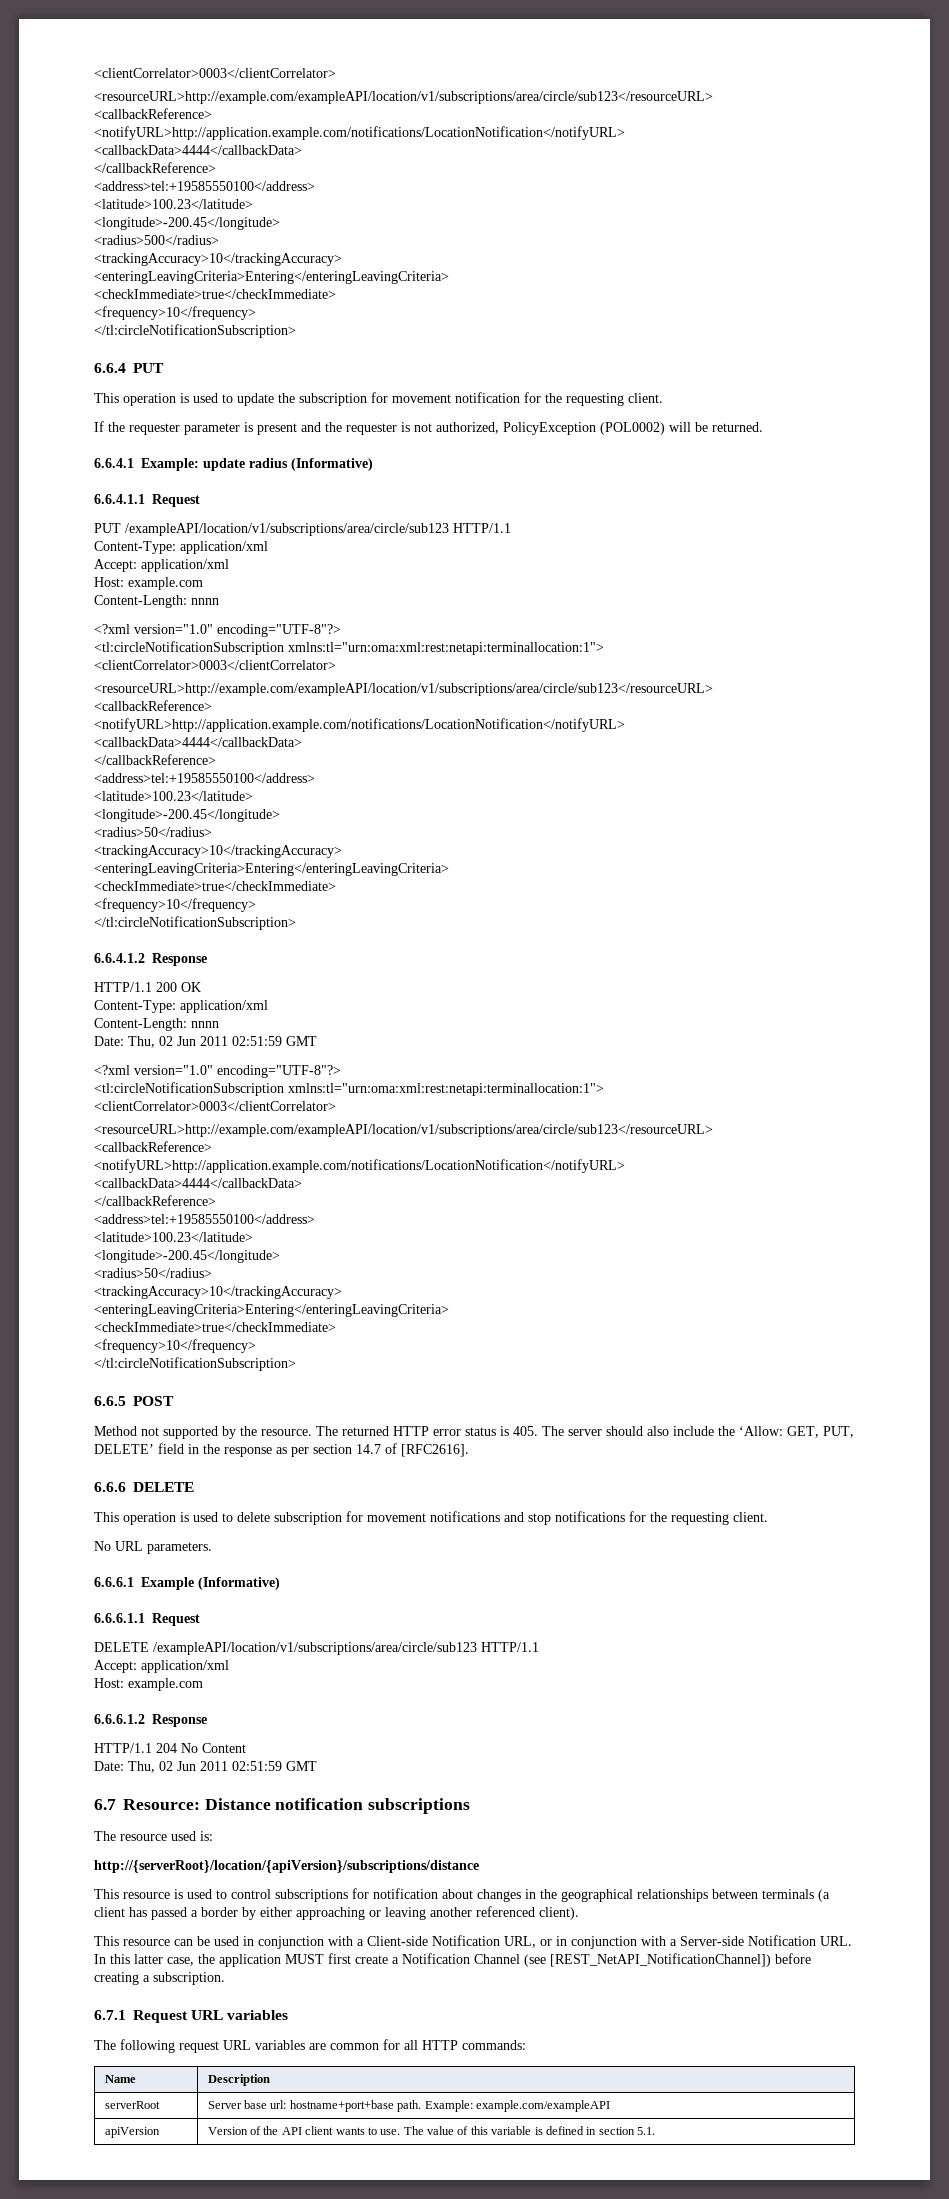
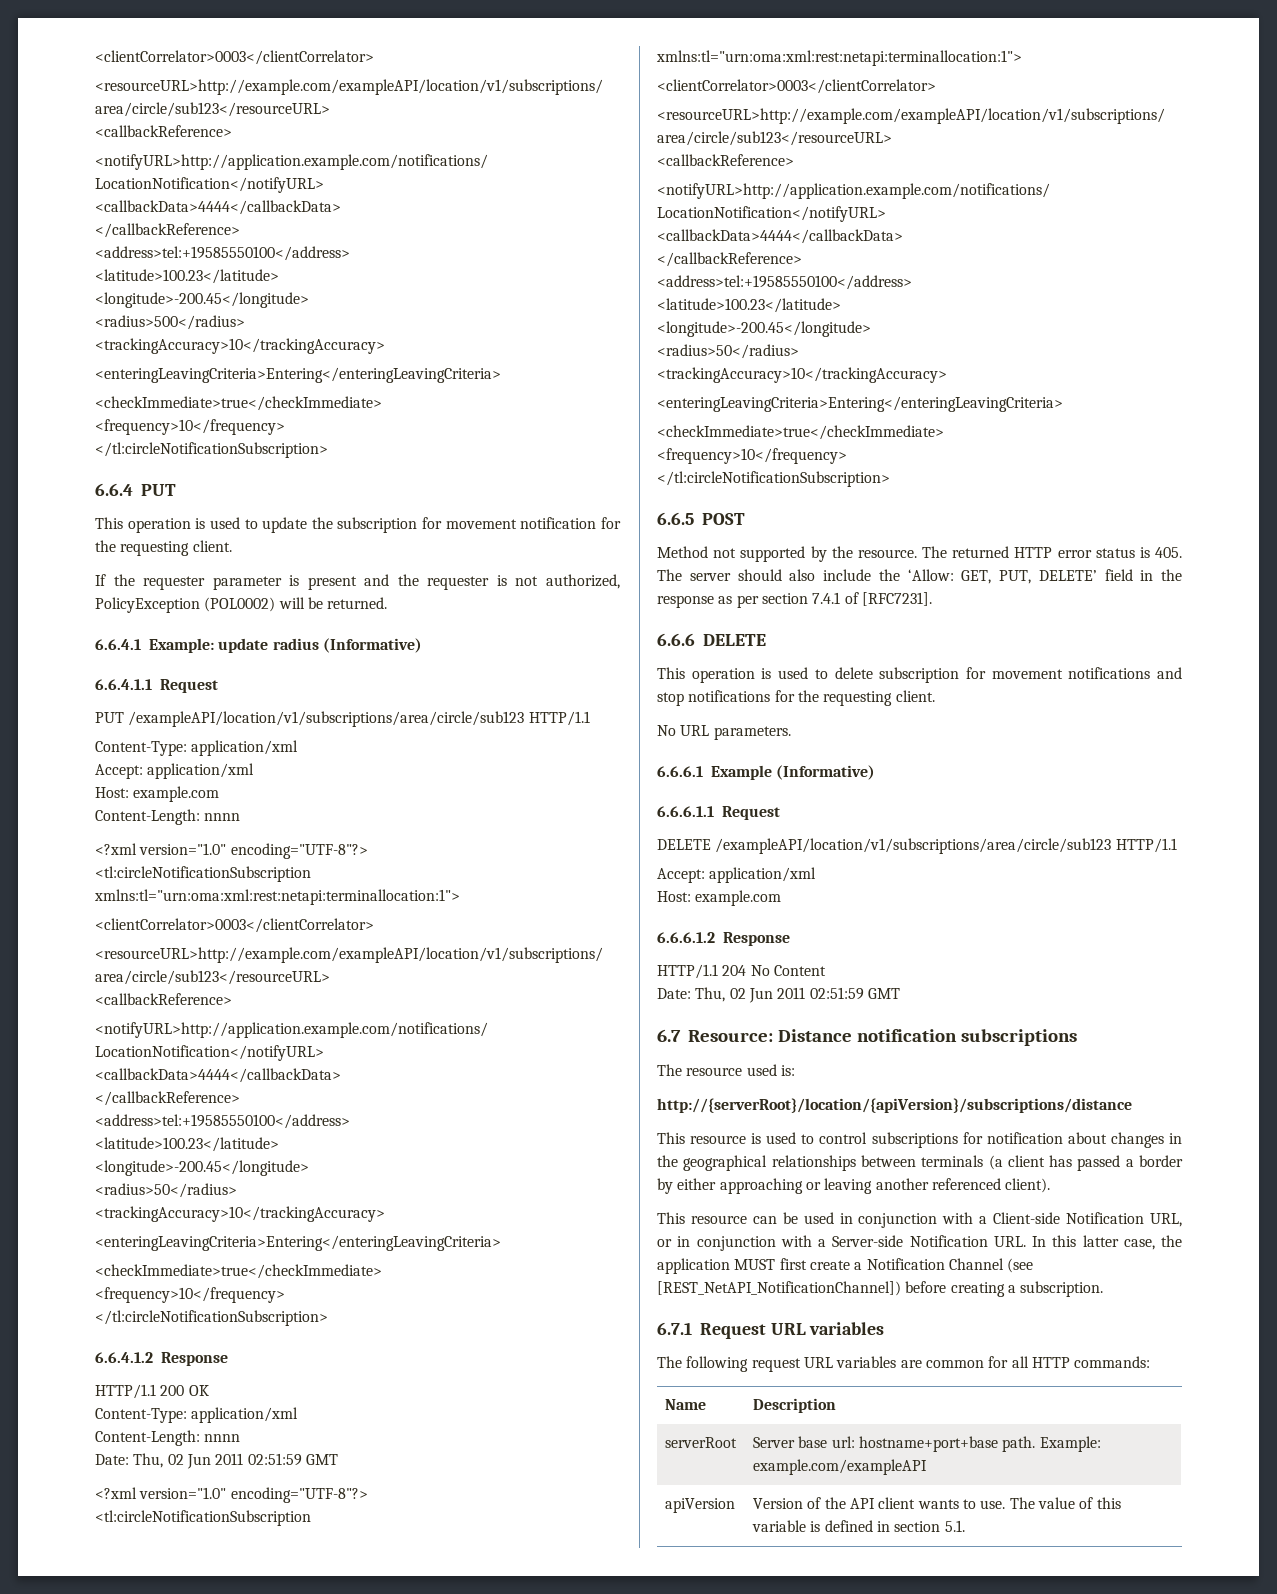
- The returned HTTP error status is 405. The server should also include the ‘Allow: GET, PUT, DELETE’ field in the response as per section 14.7 of [RFC2616].
+ The returned HTTP error status is 405. The server should also include the ‘Allow: GET, PUT, DELETE’ field in the response as per section 7.4.1 of [RFC7231].

